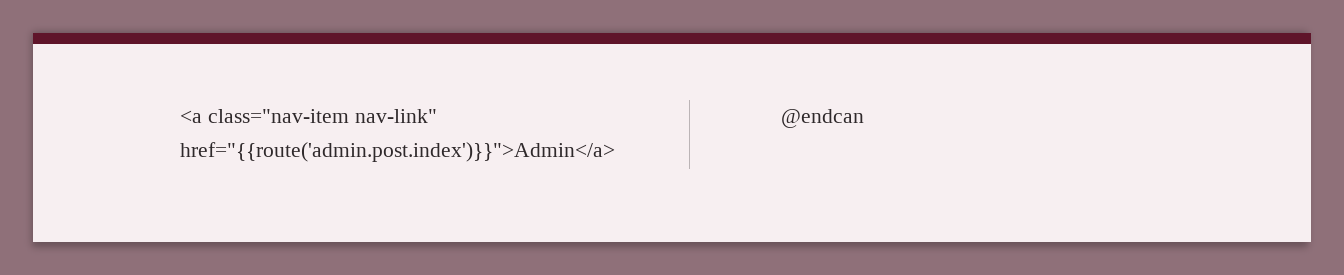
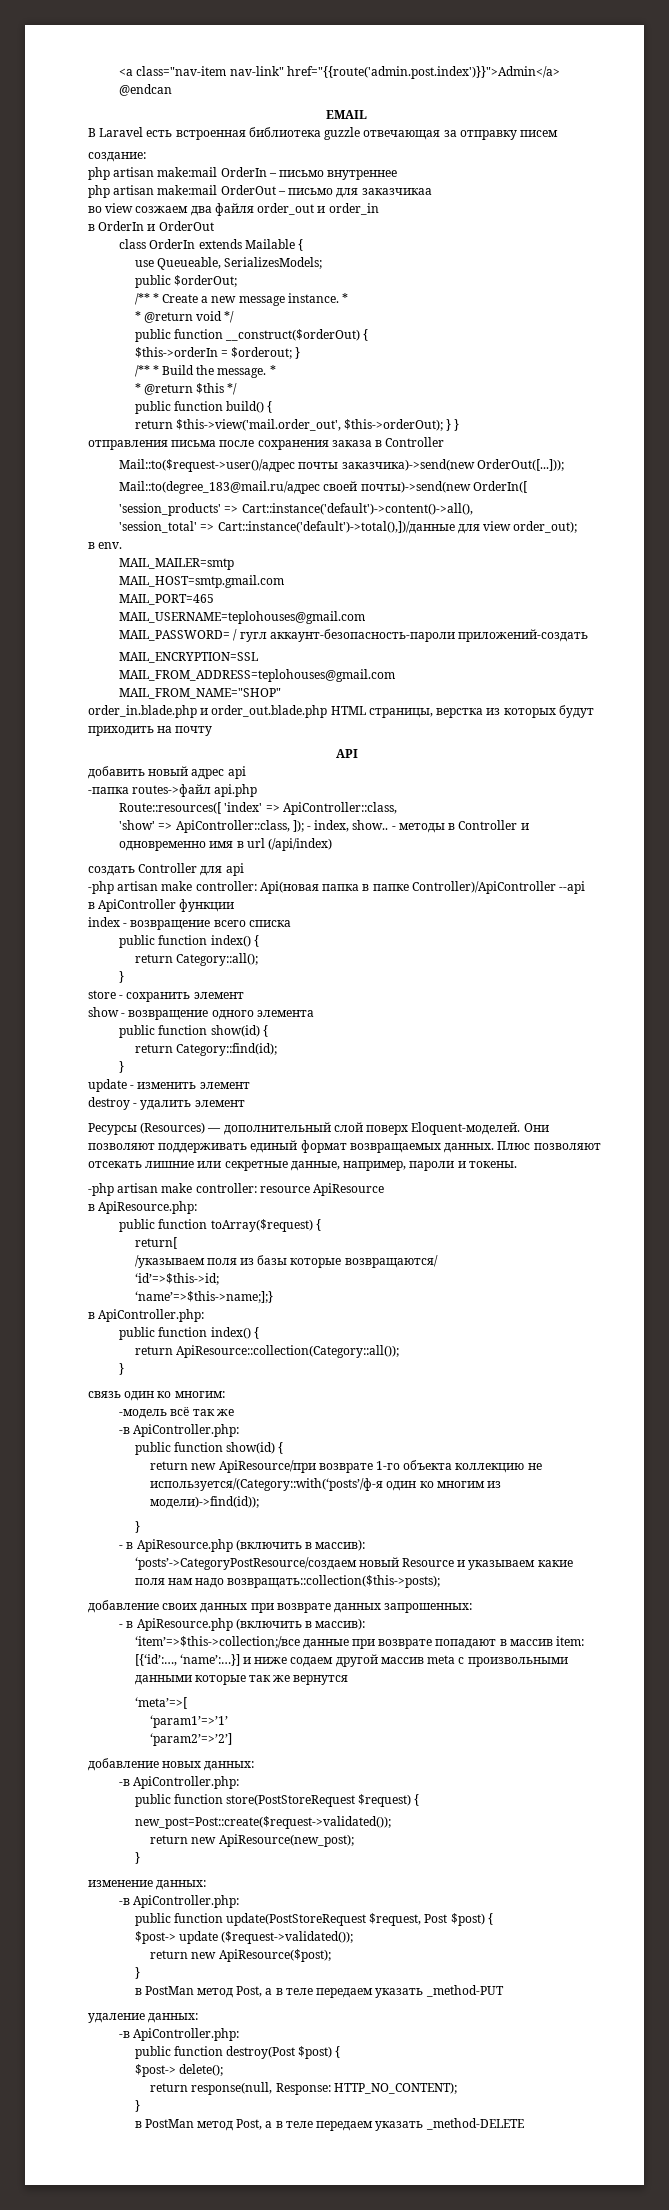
+ EMAIL
+ В Laravel есть встроенная библиотека guzzle отвечающая за отправку писем
+ создание:
+ php artisan make:mail OrderIn – письмо внутреннее
+ php artisan make:mail OrderOut – письмо для заказчикаа
+ во view созжаем два файля order_out и order_in
+ в OrderIn и OrderOut
+ class OrderIn extends Mailable {
+ use Queueable, SerializesModels;
+ public $orderOut;
+ /** * Create a new message instance. *
+ * @return void */
+ public function __construct($orderOut) {
+ $this->orderIn = $orderout; }
+ /** * Build the message. *
+ * @return $this */
+ public function build() {
+ return $this->view('mail.order_out', $this->orderOut); } }
+ отправления письма после сохранения заказа в Controller
+ Mail::to($request->user()/адрес почты заказчика)->send(new OrderOut([...]));
+ Mail::to(degree_183@mail.ru/адрес своей почты)->send(new OrderIn([
+ 'session_products' => Cart::instance('default')->content()->all(),
+ 'session_total' => Cart::instance('default')->total(),])/данные для view order_out);
+ в env.
+ MAIL_MAILER=smtp
+ MAIL_HOST=smtp.gmail.com
+ MAIL_PORT=465
+ MAIL_USERNAME=teplohouses@gmail.com
+ MAIL_PASSWORD= / гугл аккаунт-безопасность-пароли приложений-создать
+ MAIL_ENCRYPTION=SSL
+ MAIL_FROM_ADDRESS=teplohouses@gmail.com
+ MAIL_FROM_NAME="SHOP"
+ order_in.blade.php и order_out.blade.php HTML страницы, верстка из которых будут приходить на почту
+ API
+ добавить новый адрес api
+ -папка routes->файл api.php
+ Route::resources([ 'index' => ApiController::class,
+ 'show' => ApiController::class, ]); - index, show.. - методы в Controller и одновременно имя в url (/api/index)
+ создать Controller для api
+ -php artisan make controller: Api(новая папка в папке Controller)/ApiController --api
+ в ApiController функции
+ index - возвращение всего списка
+ public function index() {
+ return Category::all();
+ }
+ store - сохранить элемент
+ show - возвращение одного элемента
+ public function show(id) {
+ return Category::find(id);
+ }
+ update - изменить элемент
+ destroy - удалить элемент
+ Ресурсы (Resources) — дополнительный слой поверх Eloquent-моделей. Они позволяют поддерживать единый формат возвращаемых данных. Плюс позволяют отсекать лишние или секретные данные, например, пароли и токены.
+ -php artisan make controller: resource ApiResource
+ в ApiResource.php:
+ public function toArray($request) {
+ return[
+ /указываем поля из базы которые возвращаются/
+ ‘id’=>$this->id;
+ ‘name’=>$this->name;];}
+ в ApiController.php:
+ public function index() {
+ return ApiResource::collection(Category::all());
+ }
+ связь один ко многим:
+ -модель всё так же
+ -в ApiController.php:
+ public function show(id) {
+ return new ApiResource/при возврате 1-го объекта коллекцию не используется/(Category::with(‘posts’/ф-я один ко многим из модели)->find(id));
+ }
+ - в ApiResource.php (включить в массив):
+ ‘posts’->CategoryPostResource/cоздаем новый Resource и указываем какие поля нам надо возвращать::collection($this->posts);
+ добавление своих данных при возврате данных запрошенных:
+ - в ApiResource.php (включить в массив):
+ ‘item’=>$this->collection;/все данные при возврате попадают в массив item: [{‘id’:…, ‘name’:…}] и ниже содаем другой массив meta с произвольными данными которые так же вернутся
+ ‘meta’=>[
+ ‘param1’=>’1’
+ ‘param2’=>’2’]
+ добавление новых данных:
+ -в ApiController.php:
+ public function store(PostStoreRequest $request) {
+ new_post=Post::create($request->validated());
+ return new ApiResource(new_post);
+ }
+ изменение данных:
+ -в ApiController.php:
+ public function update(PostStoreRequest $request, Post $post) {
+ $post-> update ($request->validated());
+ return new ApiResource($post);
+ }
+ в PostMan метод Post, а в теле передаем указать _method-PUT
+ удаление данных:
+ -в ApiController.php:
+ public function destroy(Post $post) {
+ $post-> delete();
+ return response(null, Response: HTTP_NO_CONTENT);
+ }
+ в PostMan метод Post, а в теле передаем указать _method-DELETE

